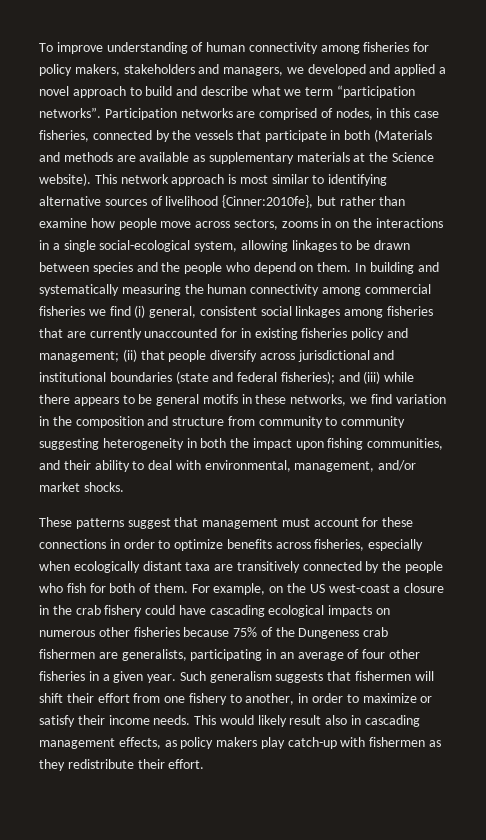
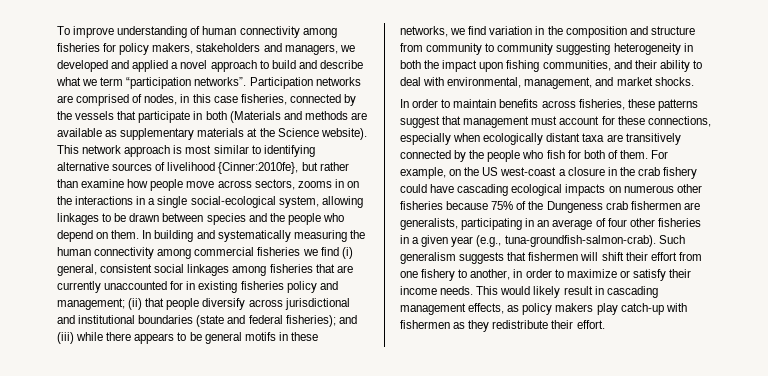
- and (iii) while there appears to be general motifs in these networks, we find variation in the composition and structure from community to community suggesting heterogeneity in both the impact upon fishing communities, and their ability to deal with environmental, management, and/or market shocks.
+ and (iii) while there appears to be general motifs in these networks, we find variation in the composition and structure from community to community suggesting heterogeneity in both the impact upon fishing communities, and their ability to deal with environmental, management, and market shocks.
- These patterns suggest that management must account for these connections in order to optimize benefits across fisheries, especially when ecologically distant taxa are transitively connected by the people who fish for both of them.
+ In order to maintain benefits across fisheries, these patterns suggest that management must account for these connections, especially when ecologically distant taxa are transitively connected by the people who fish for both of them.
- For example, on the US west-coast a closure in the crab fishery could have cascading ecological impacts on numerous other fisheries because 75% of the Dungeness crab fishermen are generalists, participating in an average of four other fisheries in a given year.
+ For example, on the US west-coast a closure in the crab fishery could have cascading ecological impacts on numerous other fisheries because 75% of the Dungeness crab fishermen are generalists, participating in an average of four other fisheries in a given year (e.g., tuna-groundfish-salmon-crab).
- This would likely result also in cascading management effects, as policy makers play catch-up with fishermen as they redistribute their effort.
+ This would likely result in cascading management effects, as policy makers play catch-up with fishermen as they redistribute their effort.

